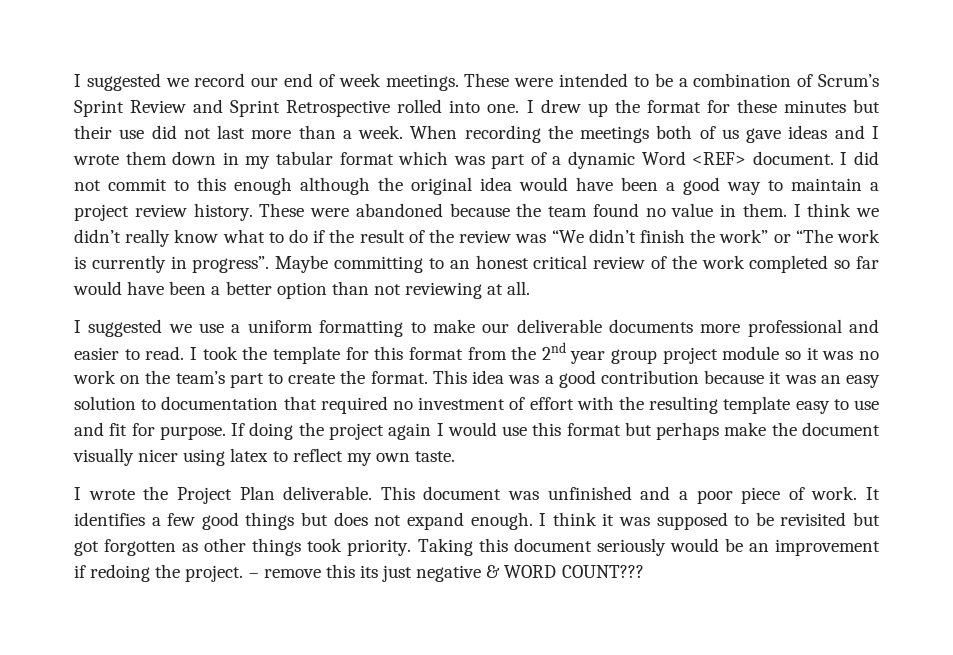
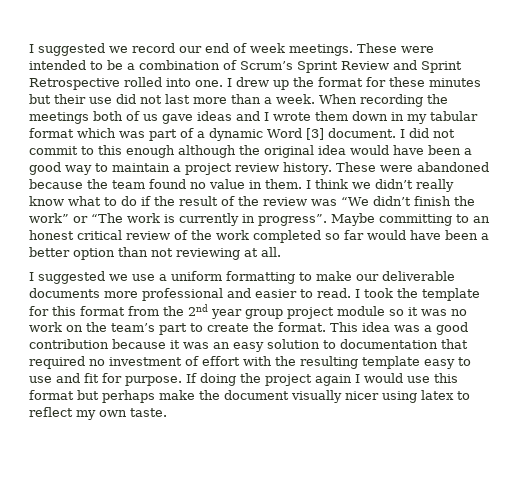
- When recording the meetings both of us gave ideas and I wrote them down in my tabular format which was part of a dynamic Word <REF> document.
+ When recording the meetings both of us gave ideas and I wrote them down in my tabular format which was part of a dynamic Word [3] document.
- I wrote the Project Plan deliverable. This document was unfinished and a poor piece of work. It identifies a few good things but does not expand enough. I think it was supposed to be revisited but got forgotten as other things took priority. Taking this document seriously would be an improvement if redoing the project. – remove this its just negative & WORD COUNT???

